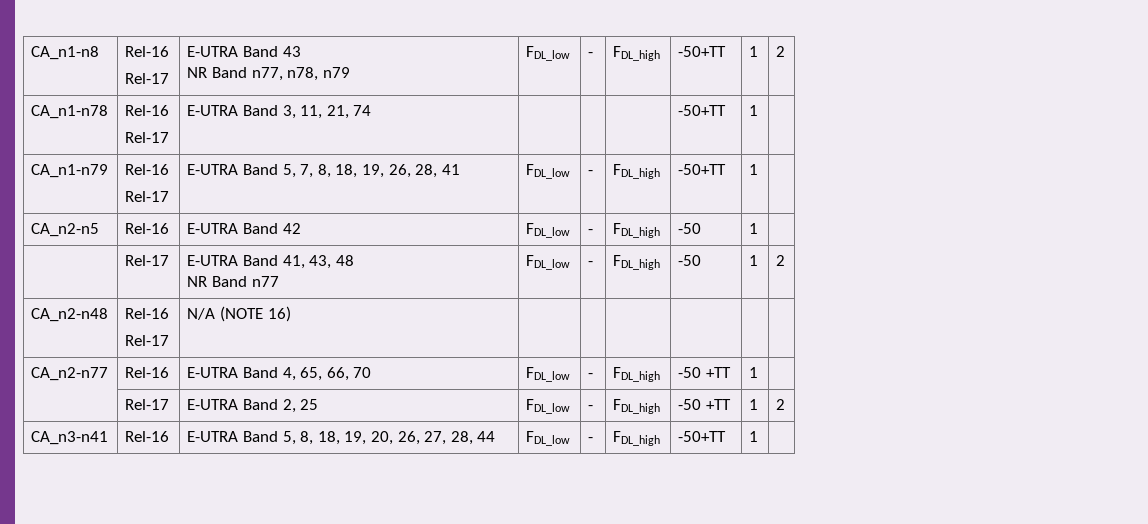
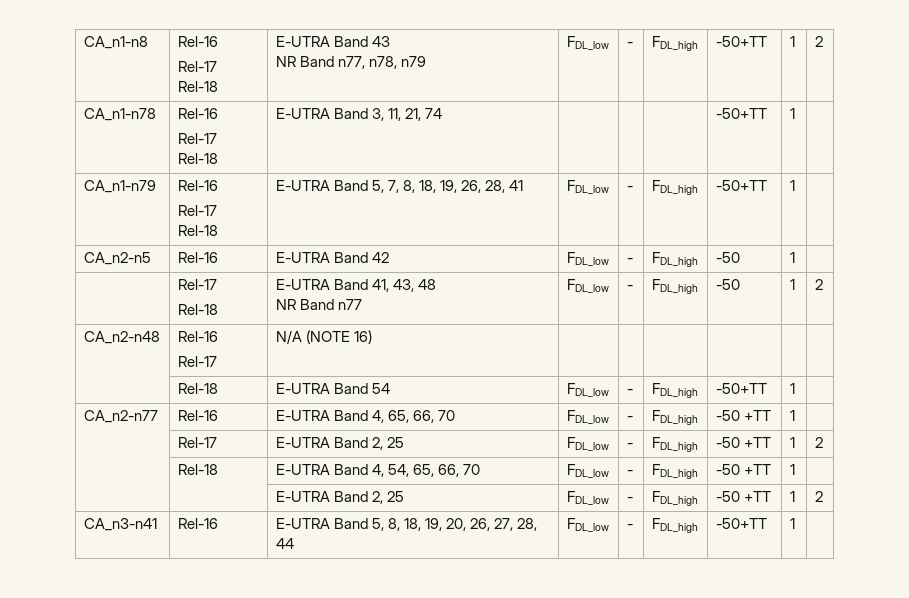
  CA_n1-n8 | Rel-16
- Rel-17 | E-UTRA Band 43
+ Rel-17 Rel-18 | E-UTRA Band 43
  CA_n1-n78 | Rel-16
- Rel-17 | E-UTRA Band 3, 11, 21, 74 | | | | -50+TT | 1 |
+ Rel-17 Rel-18 | E-UTRA Band 3, 11, 21, 74 | | | | -50+TT | 1 |
  CA_n1-n79 | Rel-16
- Rel-17 | E-UTRA Band 5, 7, 8, 18, 19, 26, 28, 41 | FDL_low | - | FDL_high | -50+TT | 1 |
+ Rel-17 Rel-18 | E-UTRA Band 5, 7, 8, 18, 19, 26, 28, 41 | FDL_low | - | FDL_high | -50+TT | 1 |
  CA_n2-n5 | Rel-16 | E-UTRA Band 42 | FDL_low | - | FDL_high | -50 | 1 |
- | Rel-17 | E-UTRA Band 41, 43, 48
+ | Rel-17
+ Rel-18 | E-UTRA Band 41, 43, 48
+ | Rel-18 | E-UTRA Band 54 | FDL_low | - | FDL_high | -50+TT | 1 |
+ | Rel-18 | E-UTRA Band 4, 54, 65, 66, 70 | FDL_low | - | FDL_high | -50 +TT | 1 |
+ | | E-UTRA Band 2, 25 | FDL_low | - | FDL_high | -50 +TT | 1 | 2

